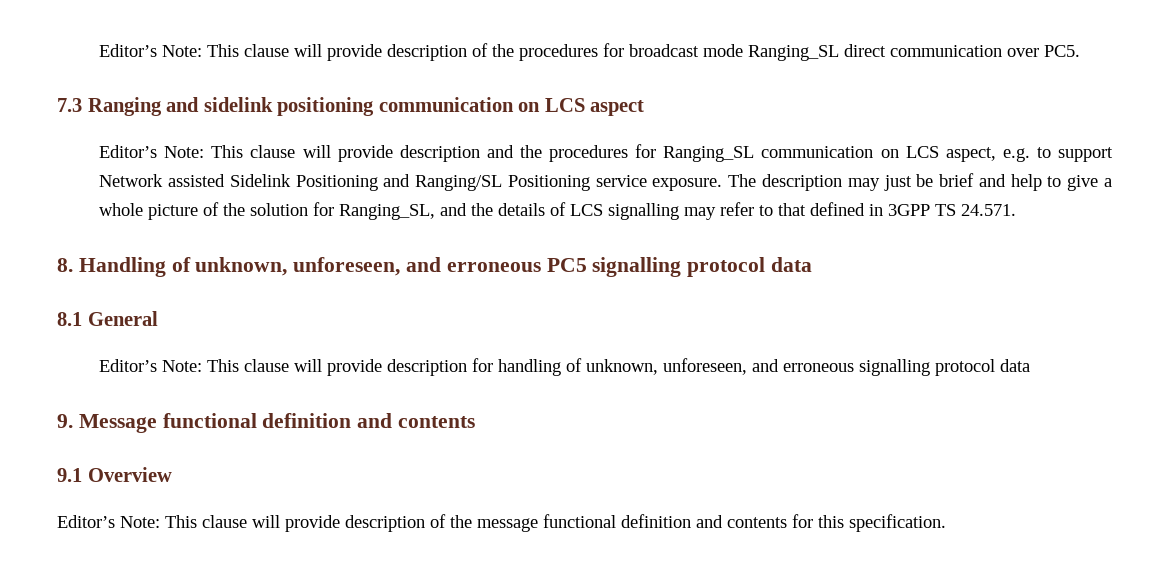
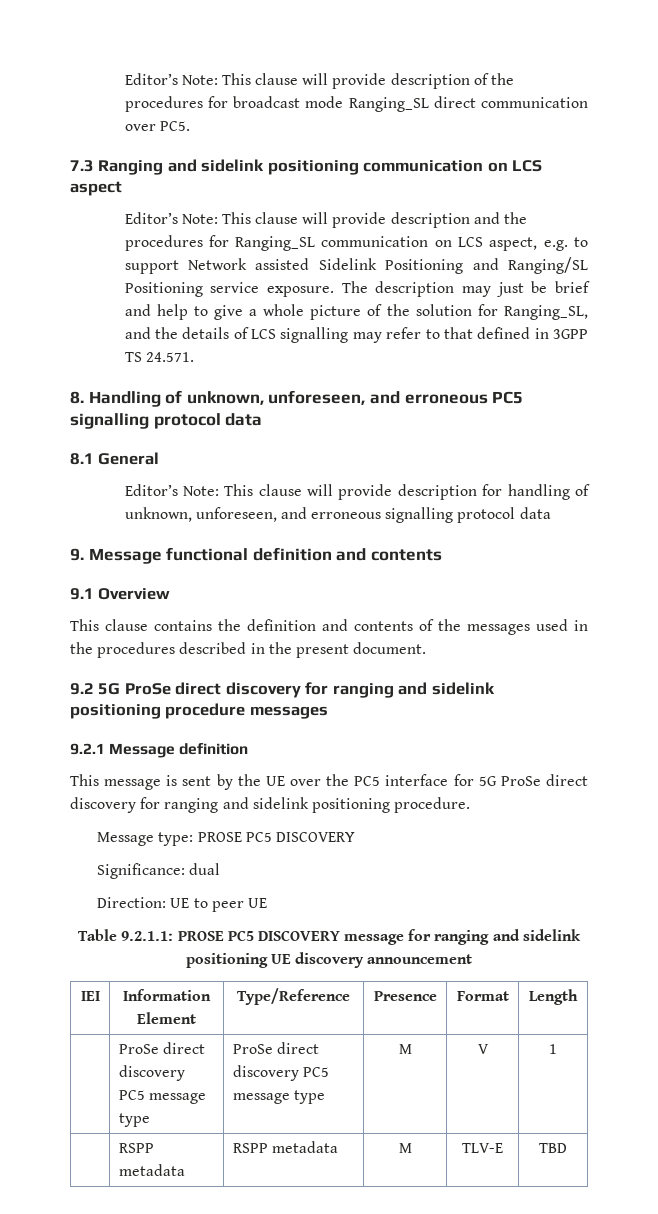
- Editor’s Note: This clause will provide description of the message functional definition and contents for this specification.
+ This clause contains the definition and contents of the messages used in the procedures described in the present document.
+ 9.2 5G ProSe direct discovery for ranging and sidelink positioning procedure messages
+ 9.2.1 Message definition
+ This message is sent by the UE over the PC5 interface for 5G ProSe direct discovery for ranging and sidelink positioning procedure.
+ Message type: PROSE PC5 DISCOVERY
+ Significance: dual
+ Direction: UE to peer UE
+ Table 9.2.1.1: PROSE PC5 DISCOVERY message for ranging and sidelink positioning UE discovery announcement
+ IEI | Information Element | Type/Reference | Presence | Format | Length
+ | ProSe direct discovery PC5 message type | ProSe direct discovery PC5 message type | M | V | 1
+ | RSPP metadata | RSPP metadata | M | TLV-E | TBD

